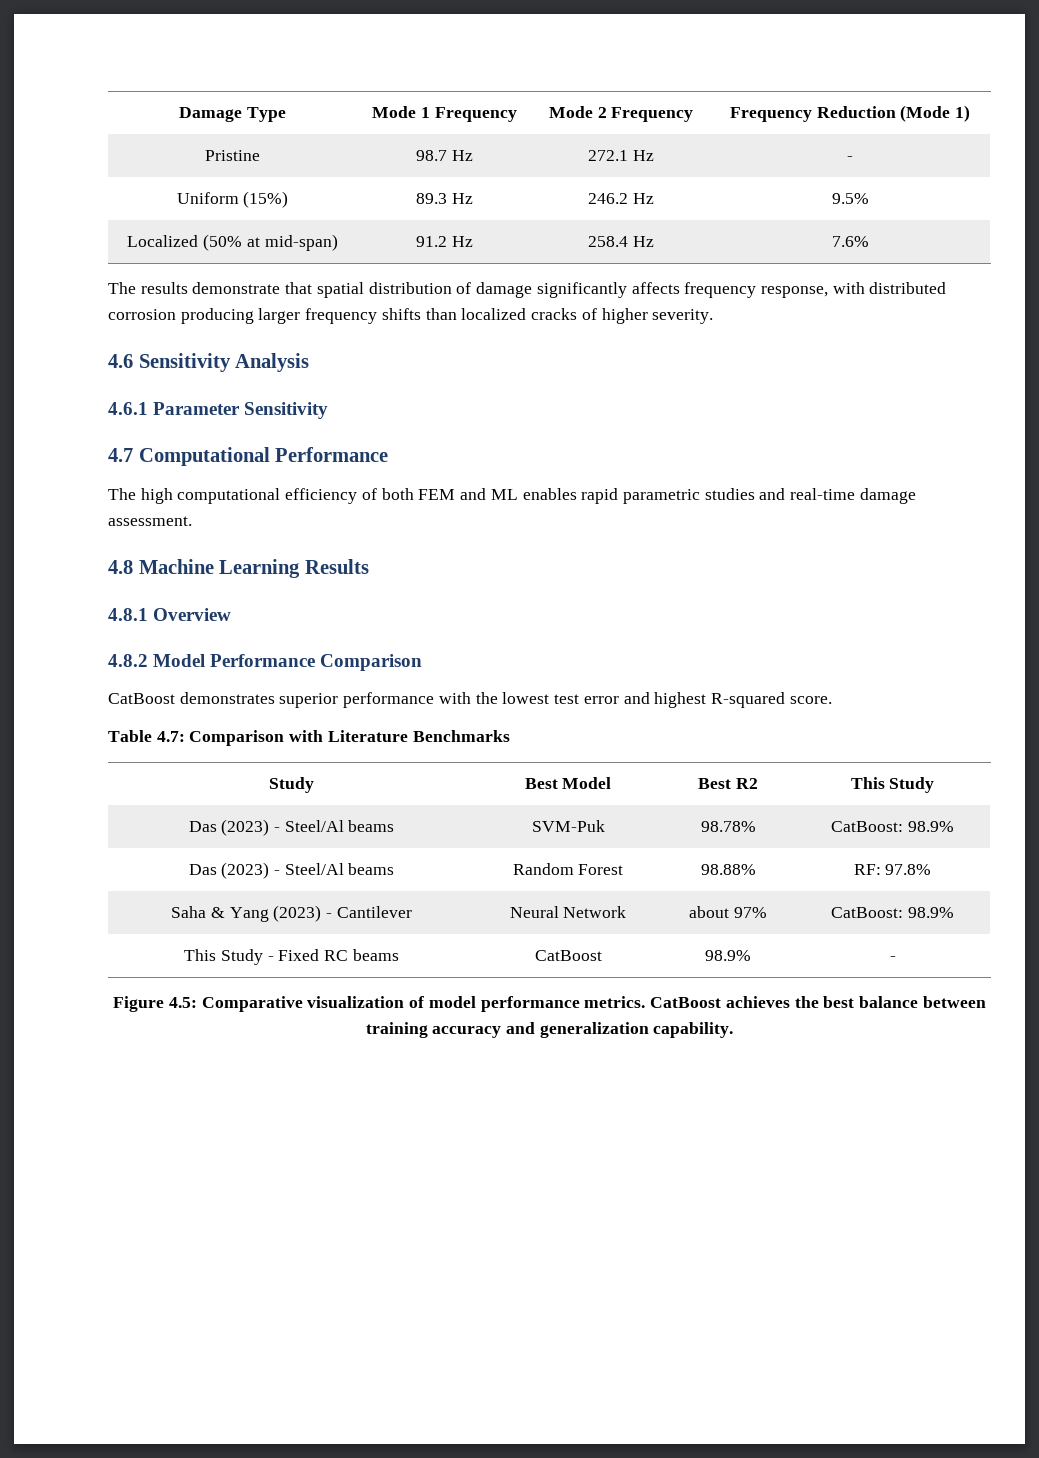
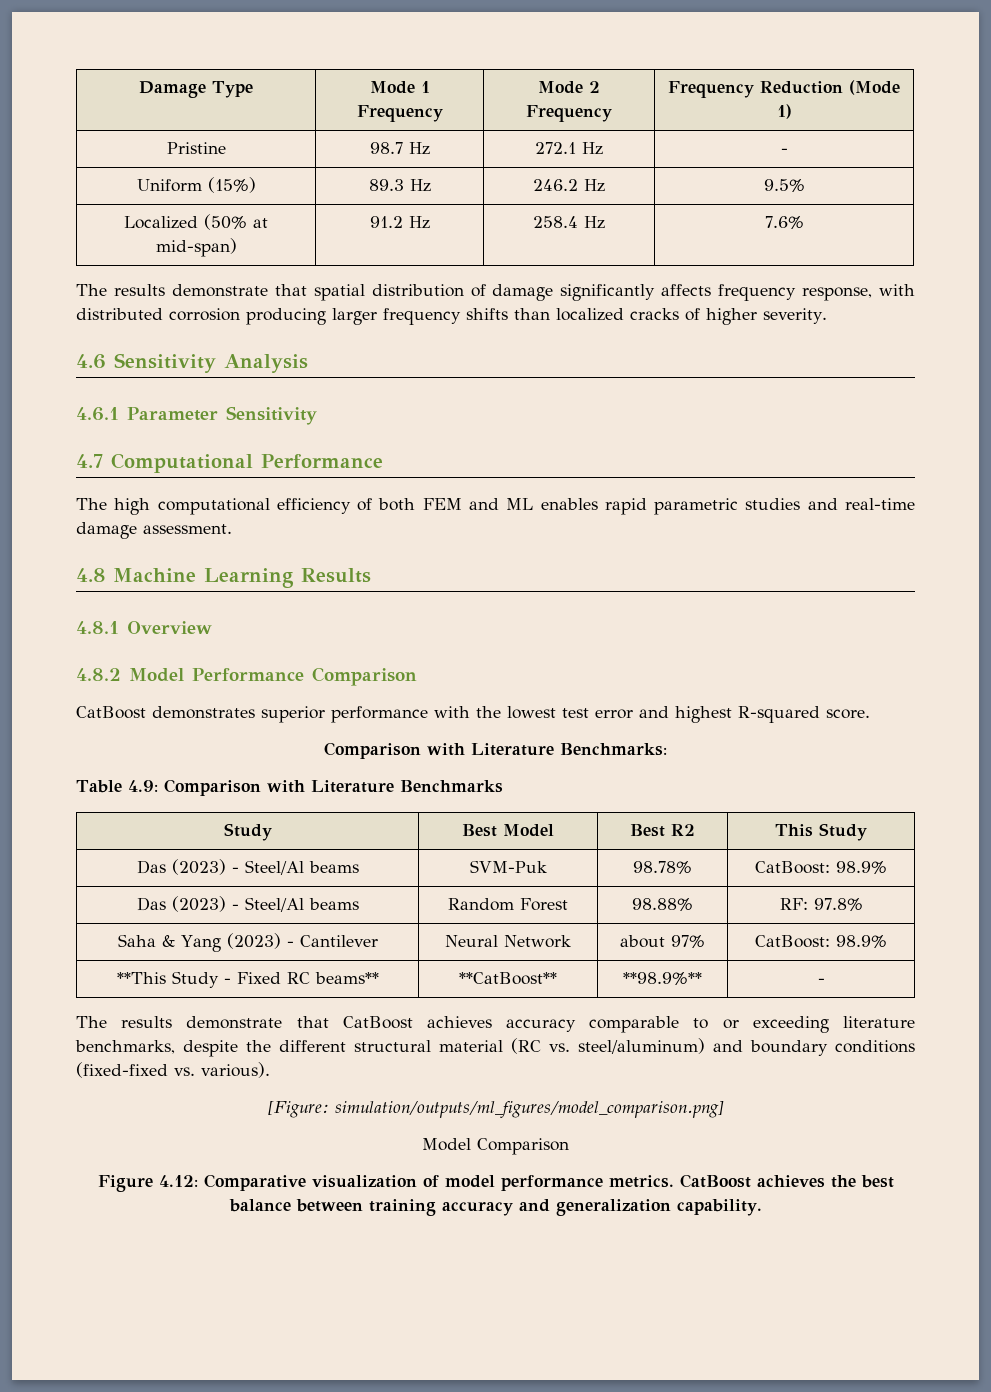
+ Comparison with Literature Benchmarks:
- Table 4.7: Comparison with Literature Benchmarks
+ Table 4.9: Comparison with Literature Benchmarks
- This Study - Fixed RC beams | CatBoost | 98.9% | -
+ **This Study - Fixed RC beams** | **CatBoost** | **98.9%** | -
+ The results demonstrate that CatBoost achieves accuracy comparable to or exceeding literature benchmarks, despite the different structural material (RC vs. steel/aluminum) and boundary conditions (fixed-fixed vs. various).
+ [Figure: simulation/outputs/ml_figures/model_comparison.png]
+ Model Comparison
- Figure 4.5: Comparative visualization of model performance metrics.
+ Figure 4.12: Comparative visualization of model performance metrics.

